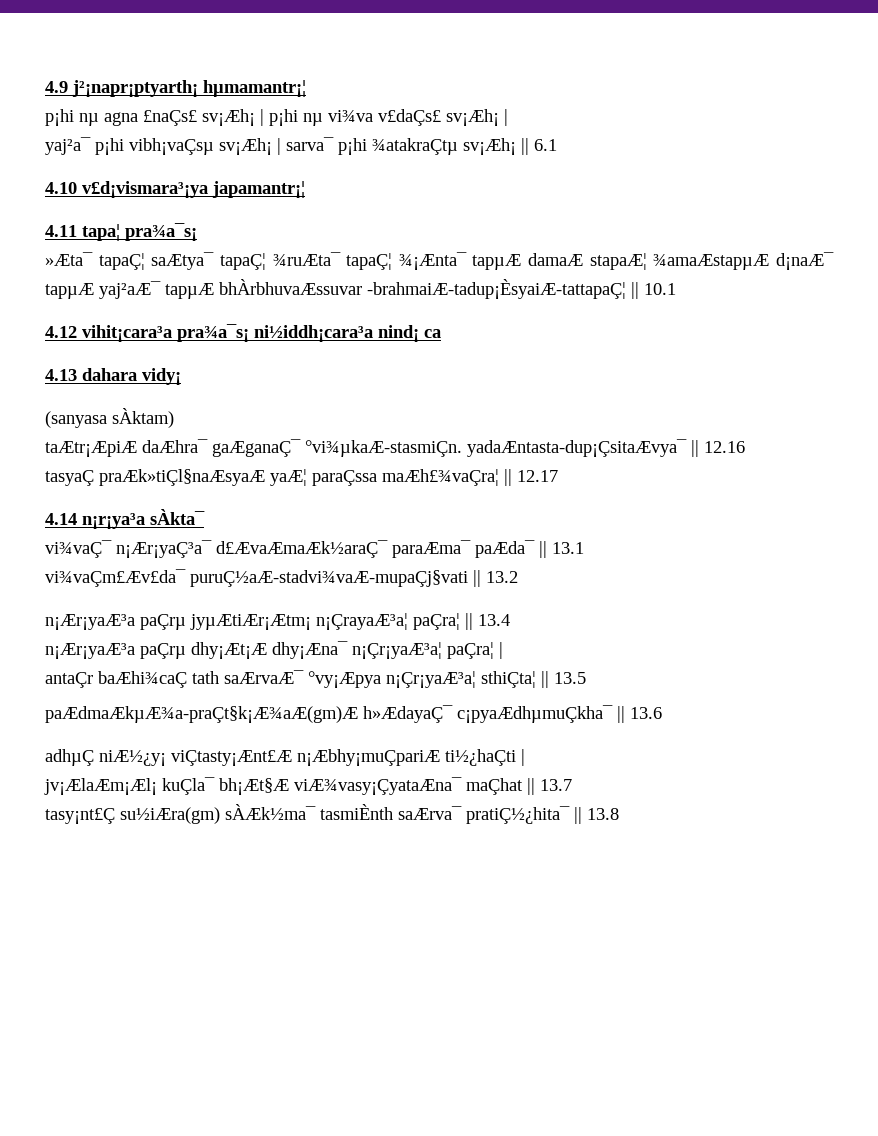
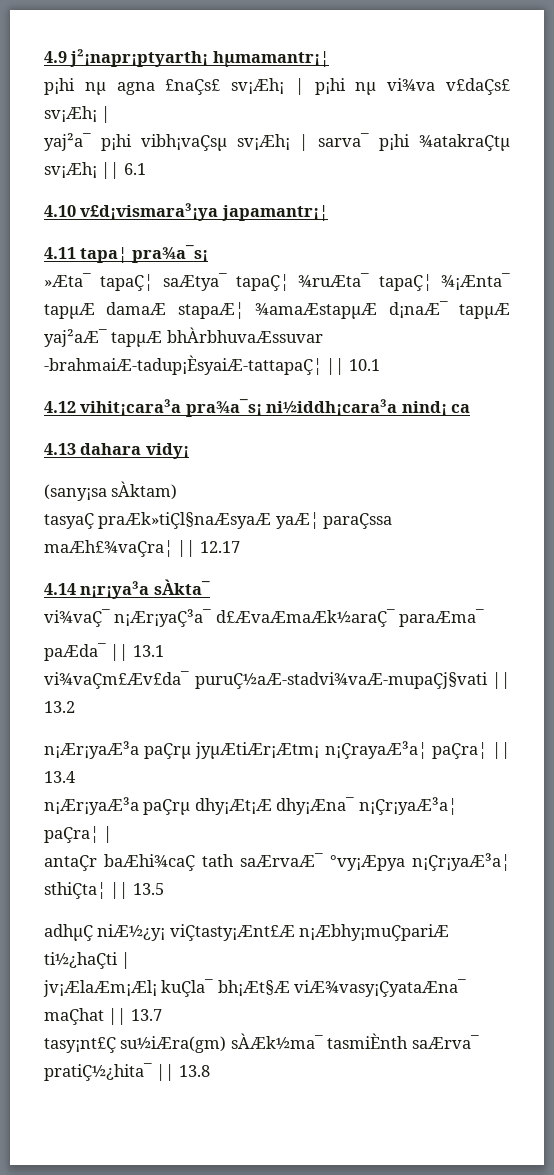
- (sanyasa sÀktam)
+ (sany¡sa sÀktam)
- taÆtr¡ÆpiÆ daÆhra¯ gaÆganaÇ¯ °vi¾µkaÆ-stasmiÇn. yadaÆntasta-dup¡ÇsitaÆvya¯ || 12.16
- vi¾vaÇ¯ n¡Ær¡yaÇ³a¯ d£ÆvaÆmaÆk½araÇ¯ paraÆma¯ paÆda¯ || 13.1
+ vi¾vaÇ¯ n¡Ær¡yaÇ³a¯ d£ÆvaÆmaÆk½araÇ¯ paraÆma¯
+ paÆda¯ || 13.1
- paÆdmaÆkµÆ¾a-praÇt§k¡Æ¾aÆ(gm)Æ h»ÆdayaÇ¯ c¡pyaÆdhµmuÇkha¯ || 13.6

